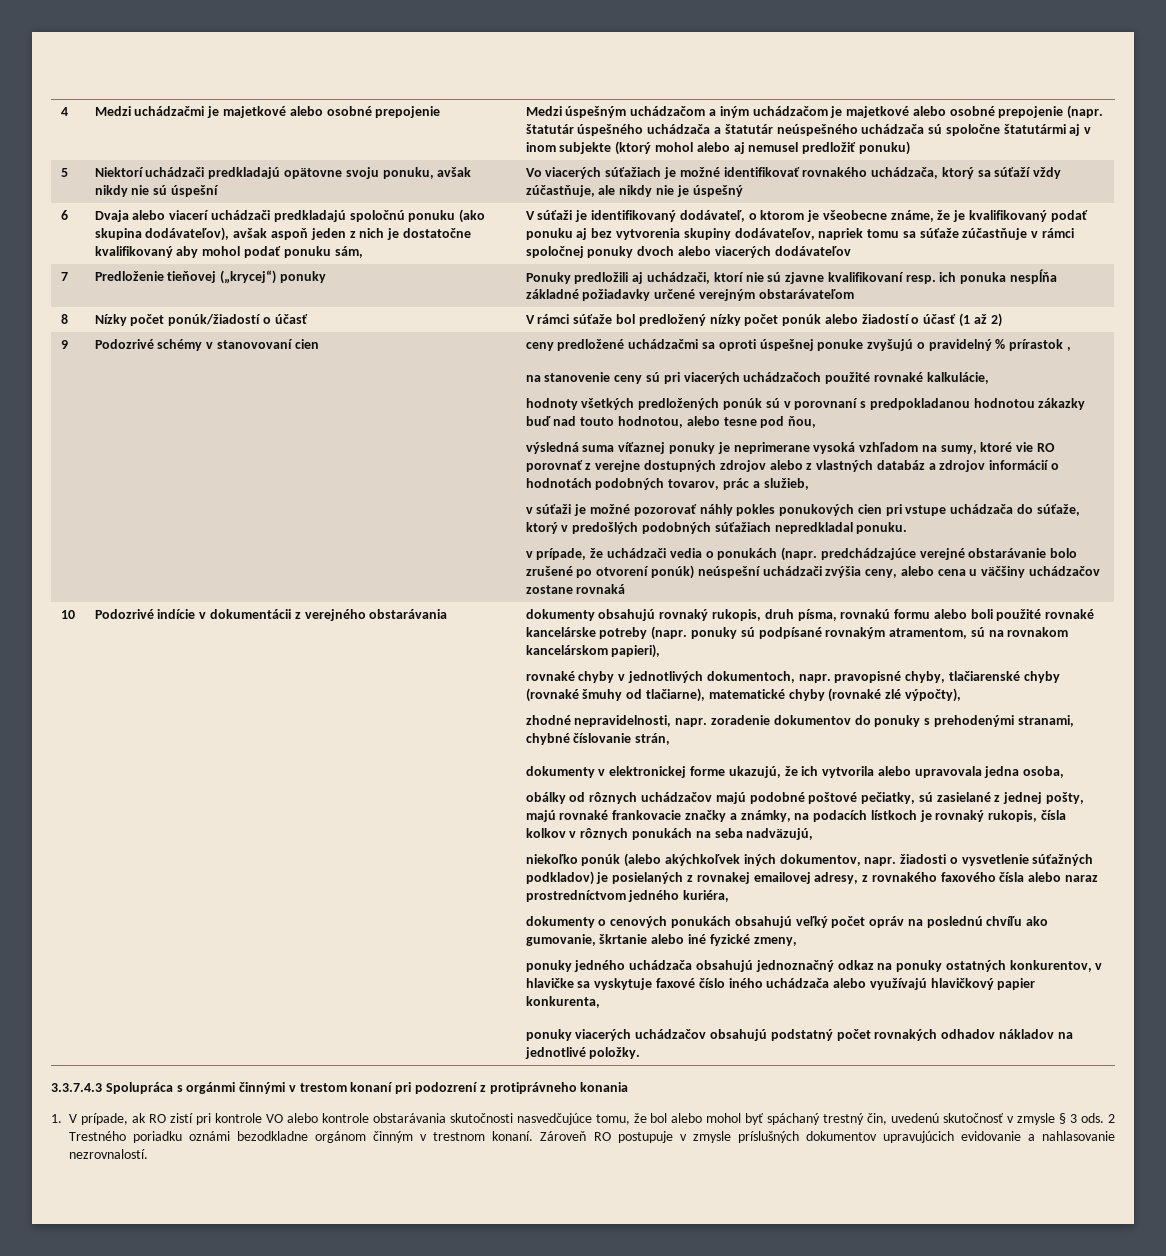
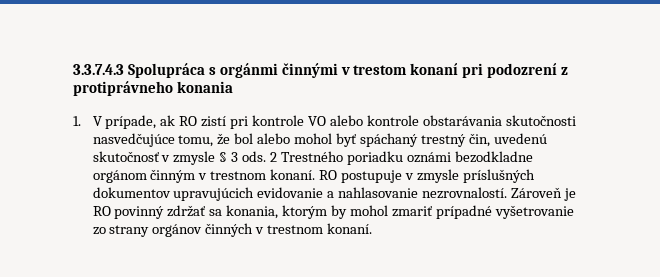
- 4 | Medzi uchádzačmi je majetkové alebo osobné prepojenie | Medzi úspešným uchádzačom a iným uchádzačom je majetkové alebo osobné prepojenie (napr. štatutár úspešného uchádzača a štatutár neúspešného uchádzača sú spoločne štatutármi aj v inom subjekte (ktorý mohol alebo aj nemusel predložiť ponuku)
- 5 | Niektorí uchádzači predkladajú opätovne svoju ponuku, avšak nikdy nie sú úspešní | Vo viacerých súťažiach je možné identifikovať rovnakého uchádzača, ktorý sa súťaží vždy zúčastňuje, ale nikdy nie je úspešný
- 6 | Dvaja alebo viacerí uchádzači predkladajú spoločnú ponuku (ako skupina dodávateľov), avšak aspoň jeden z nich je dostatočne kvalifikovaný aby mohol podať ponuku sám, | V súťaži je identifikovaný dodávateľ, o ktorom je všeobecne známe, že je kvalifikovaný podať ponuku aj bez vytvorenia skupiny dodávateľov, napriek tomu sa súťaže zúčastňuje v rámci spoločnej ponuky dvoch alebo viacerých dodávateľov
- 7 | Predloženie tieňovej („krycej“) ponuky | Ponuky predložili aj uchádzači, ktorí nie sú zjavne kvalifikovaní resp. ich ponuka nespĺňa základné požiadavky určené verejným obstarávateľom
- 8 | Nízky počet ponúk/žiadostí o účasť | V rámci súťaže bol predložený nízky počet ponúk alebo žiadostí o účasť (1 až 2)
- 9 | Podozrivé schémy v stanovovaní cien | ceny predložené uchádzačmi sa oproti úspešnej ponuke zvyšujú o pravidelný % prírastok ,
- na stanovenie ceny sú pri viacerých uchádzačoch použité rovnaké kalkulácie,
- hodnoty všetkých predložených ponúk sú v porovnaní s predpokladanou hodnotou zákazky buď nad touto hodnotou, alebo tesne pod ňou,
- výsledná suma víťaznej ponuky je neprimerane vysoká vzhľadom na sumy, ktoré vie RO porovnať z verejne dostupných zdrojov alebo z vlastných databáz a zdrojov informácií o hodnotách podobných tovarov, prác a služieb,
- v súťaži je možné pozorovať náhly pokles ponukových cien pri vstupe uchádzača do súťaže, ktorý v predošlých podobných súťažiach nepredkladal ponuku.
- v prípade, že uchádzači vedia o ponukách (napr. predchádzajúce verejné obstarávanie bolo zrušené po otvorení ponúk) neúspešní uchádzači zvýšia ceny, alebo cena u väčšiny uchádzačov zostane rovnaká
- 10 | Podozrivé indície v dokumentácii z verejného obstarávania | dokumenty obsahujú rovnaký rukopis, druh písma, rovnakú formu alebo boli použité rovnaké kancelárske potreby (napr. ponuky sú podpísané rovnakým atramentom, sú na rovnakom kancelárskom papieri),
- rovnaké chyby v jednotlivých dokumentoch, napr. pravopisné chyby, tlačiarenské chyby (rovnaké šmuhy od tlačiarne), matematické chyby (rovnaké zlé výpočty),
- zhodné nepravidelnosti, napr. zoradenie dokumentov do ponuky s prehodenými stranami, chybné číslovanie strán,
- dokumenty v elektronickej forme ukazujú, že ich vytvorila alebo upravovala jedna osoba,
- obálky od rôznych uchádzačov majú podobné poštové pečiatky, sú zasielané z jednej pošty, majú rovnaké frankovacie značky a známky, na podacích lístkoch je rovnaký rukopis, čísla kolkov v rôznych ponukách na seba nadväzujú,
- niekoľko ponúk (alebo akýchkoľvek iných dokumentov, napr. žiadosti o vysvetlenie súťažných podkladov) je posielaných z rovnakej emailovej adresy, z rovnakého faxového čísla alebo naraz prostredníctvom jedného kuriéra,
- dokumenty o cenových ponukách obsahujú veľký počet opráv na poslednú chvíľu ako gumovanie, škrtanie alebo iné fyzické zmeny,
- ponuky jedného uchádzača obsahujú jednoznačný odkaz na ponuky ostatných konkurentov, v hlavičke sa vyskytuje faxové číslo iného uchádzača alebo využívajú hlavičkový papier konkurenta,
- ponuky viacerých uchádzačov obsahujú podstatný počet rovnakých odhadov nákladov na jednotlivé položky.
- Zároveň RO postupuje v zmysle príslušných dokumentov upravujúcich evidovanie a nahlasovanie nezrovnalostí.
+ RO postupuje v zmysle príslušných dokumentov upravujúcich evidovanie a nahlasovanie nezrovnalostí.
+ Zároveň je RO povinný zdržať sa konania, ktorým by mohol zmariť prípadné vyšetrovanie zo strany orgánov činných v trestnom konaní.

